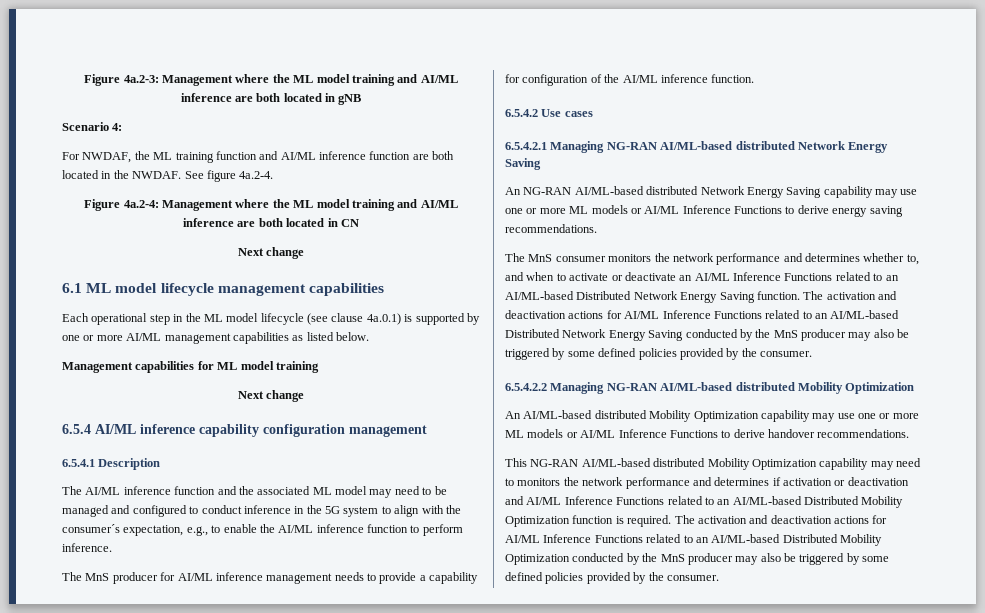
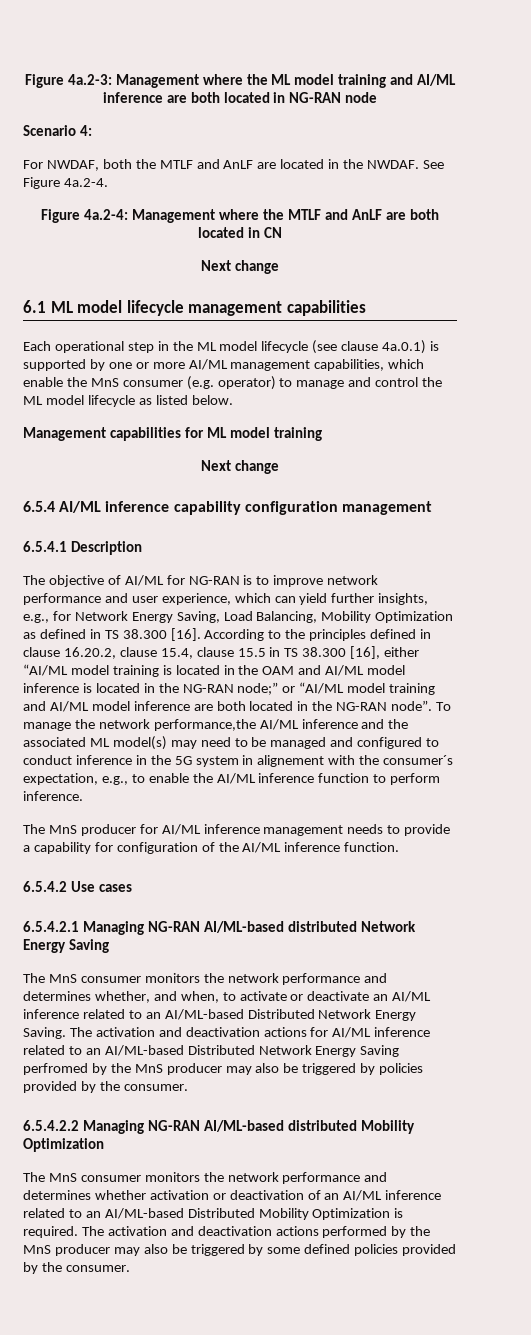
- Figure 4a.2-3: Management where the ML model training and AI/ML inference are both located in gNB
+ Figure 4a.2-3: Management where the ML model training and AI/ML inference are both located in NG-RAN node
- For NWDAF, the ML training function and AI/ML inference function are both located in the NWDAF.
+ For NWDAF, both the MTLF and AnLF are located in the NWDAF.
- See figure 4a.2-4.
+ See Figure 4a.2-4.
- Figure 4a.2-4: Management where the ML model training and AI/ML inference are both located in CN
+ Figure 4a.2-4: Management where the MTLF and AnLF are both located in CN
- Each operational step in the ML model lifecycle (see clause 4a.0.1) is supported by one or more AI/ML management capabilities as listed below.
+ Each operational step in the ML model lifecycle (see clause 4a.0.1) is supported by one or more AI/ML management capabilities, which enable the MnS consumer (e.g. operator) to manage and control the ML model lifecycle as listed below.
- The AI/ML inference function and the associated ML model may need to be managed and configured to conduct inference in the 5G system to align with the consumer´s expectation, e.g., to enable the AI/ML inference function to perform inference.
+ The objective of AI/ML for NG-RAN is to improve network performance and user experience, which can yield further insights, e.g., for Network Energy Saving, Load Balancing, Mobility Optimization as defined in TS 38.300 [16]. According to the principles defined in clause 16.20.2, clause 15.4, clause 15.5 in TS 38.300 [16], either “AI/ML model training is located in the OAM and AI/ML model inference is located in the NG-RAN node;” or “AI/ML model training and AI/ML model inference are both located in the NG-RAN node”. To manage the network performance,the AI/ML inference and the associated ML model(s) may need to be managed and configured to conduct inference in the 5G system in alignement with the consumer´s expectation, e.g., to enable the AI/ML inference function to perform inference.
- An NG-RAN AI/ML-based distributed Network Energy Saving capability may use one or more ML models or AI/ML Inference Functions to derive energy saving recommendations.
+ The MnS consumer monitors the network performance and determines whether, and when, to activate or deactivate an AI/ML inference related to an AI/ML-based Distributed Network Energy Saving. The activation and deactivation actions for AI/ML inference related to an AI/ML-based Distributed Network Energy Saving perfromed by the MnS producer may also be triggered by policies provided by the consumer.
+ 6.5.4.2.2 Managing NG-RAN AI/ML-based distributed Mobility Optimization
- The MnS consumer monitors the network performance and determines whether to, and when to activate or deactivate an AI/ML Inference Functions related to an AI/ML-based Distributed Network Energy Saving function. The activation and deactivation actions for AI/ML Inference Functions related to an AI/ML-based Distributed Network Energy Saving conducted by the MnS producer may also be triggered by some defined policies provided by the consumer.
+ The MnS consumer monitors the network performance and determines whether activation or deactivation of an AI/ML inference related to an AI/ML-based Distributed Mobility Optimization is required. The activation and deactivation actions performed by the MnS producer may also be triggered by some defined policies provided by the consumer.
- 6.5.4.2.2 Managing NG-RAN AI/ML-based distributed Mobility Optimization
- An AI/ML-based distributed Mobility Optimization capability may use one or more ML models or AI/ML Inference Functions to derive handover recommendations.
- This NG-RAN AI/ML-based distributed Mobility Optimization capability may need to monitors the network performance and determines if activation or deactivation and AI/ML Inference Functions related to an AI/ML-based Distributed Mobility Optimization function is required. The activation and deactivation actions for AI/ML Inference Functions related to an AI/ML-based Distributed Mobility Optimization conducted by the MnS producer may also be triggered by some defined policies provided by the consumer.

